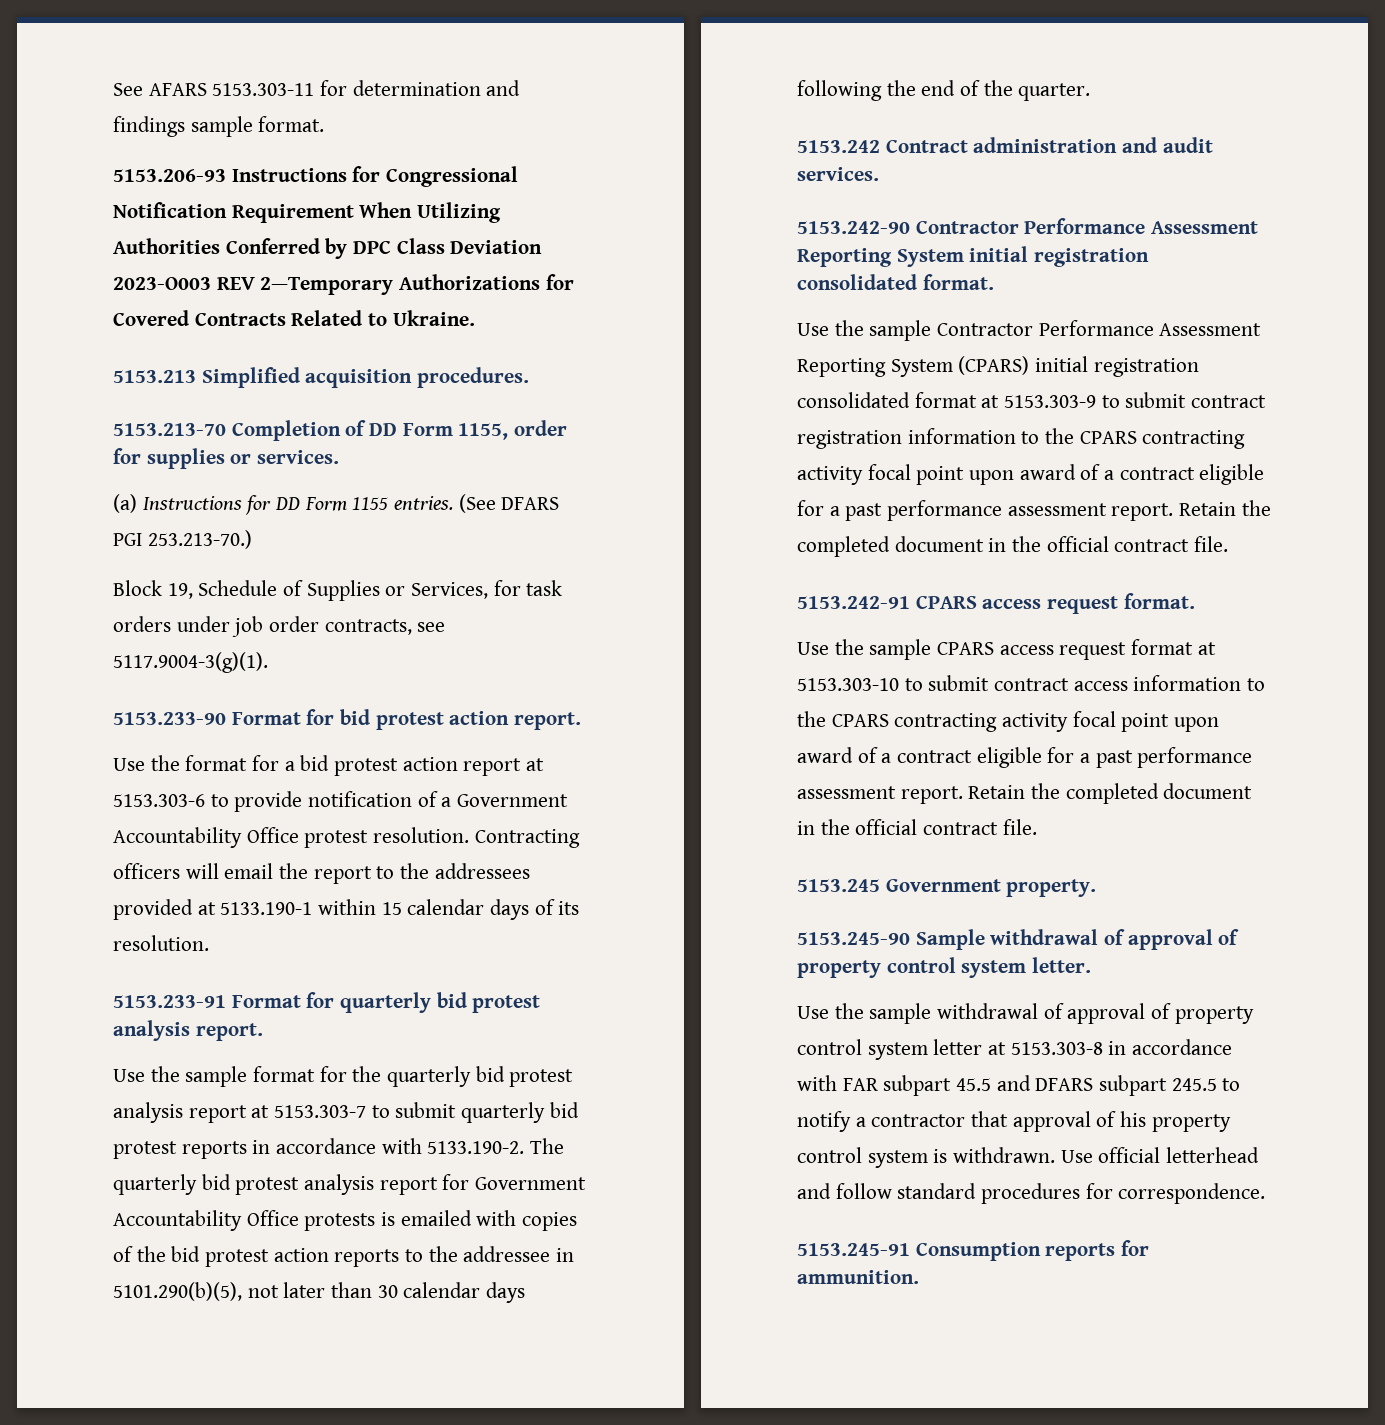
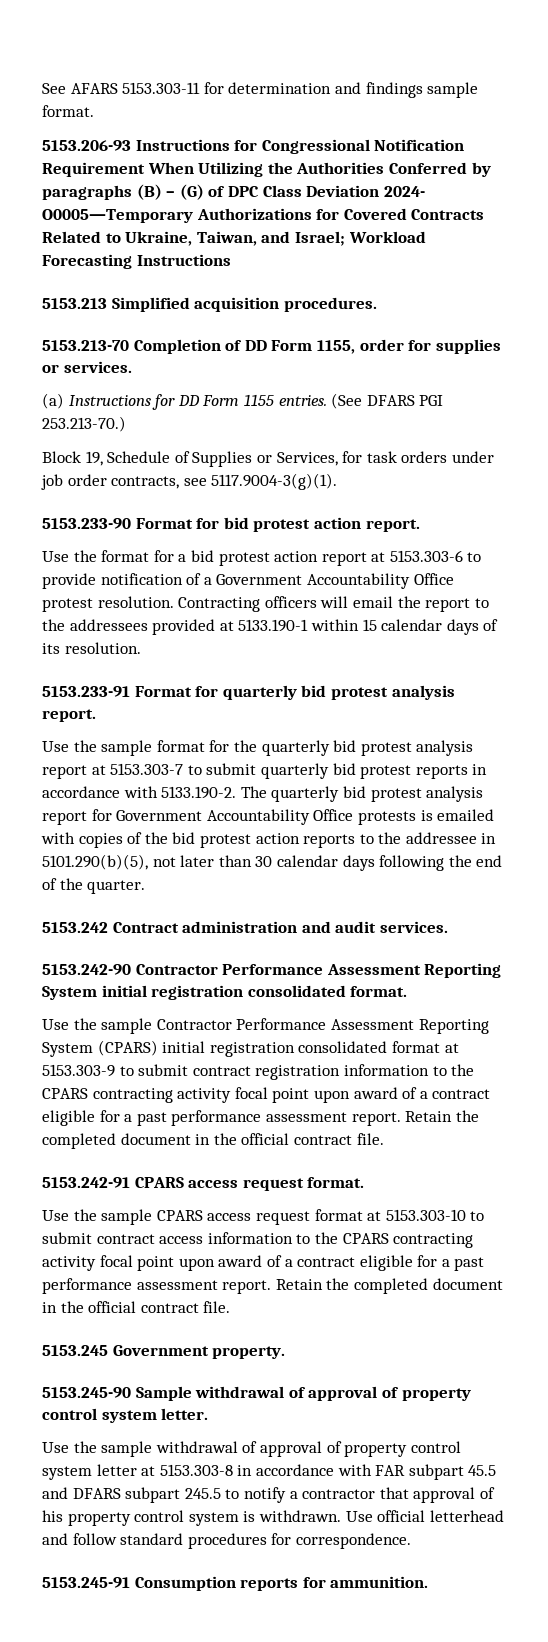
- 5153.206-93 Instructions for Congressional Notification Requirement When Utilizing Authorities Conferred by DPC Class Deviation 2023-O003 REV 2—Temporary Authorizations for Covered Contracts Related to Ukraine.
+ 5153.206-93 Instructions for Congressional Notification Requirement When Utilizing the Authorities Conferred by paragraphs (B) – (G) of DPC Class Deviation 2024- O0005—Temporary Authorizations for Covered Contracts Related to Ukraine, Taiwan, and Israel; Workload Forecasting Instructions

